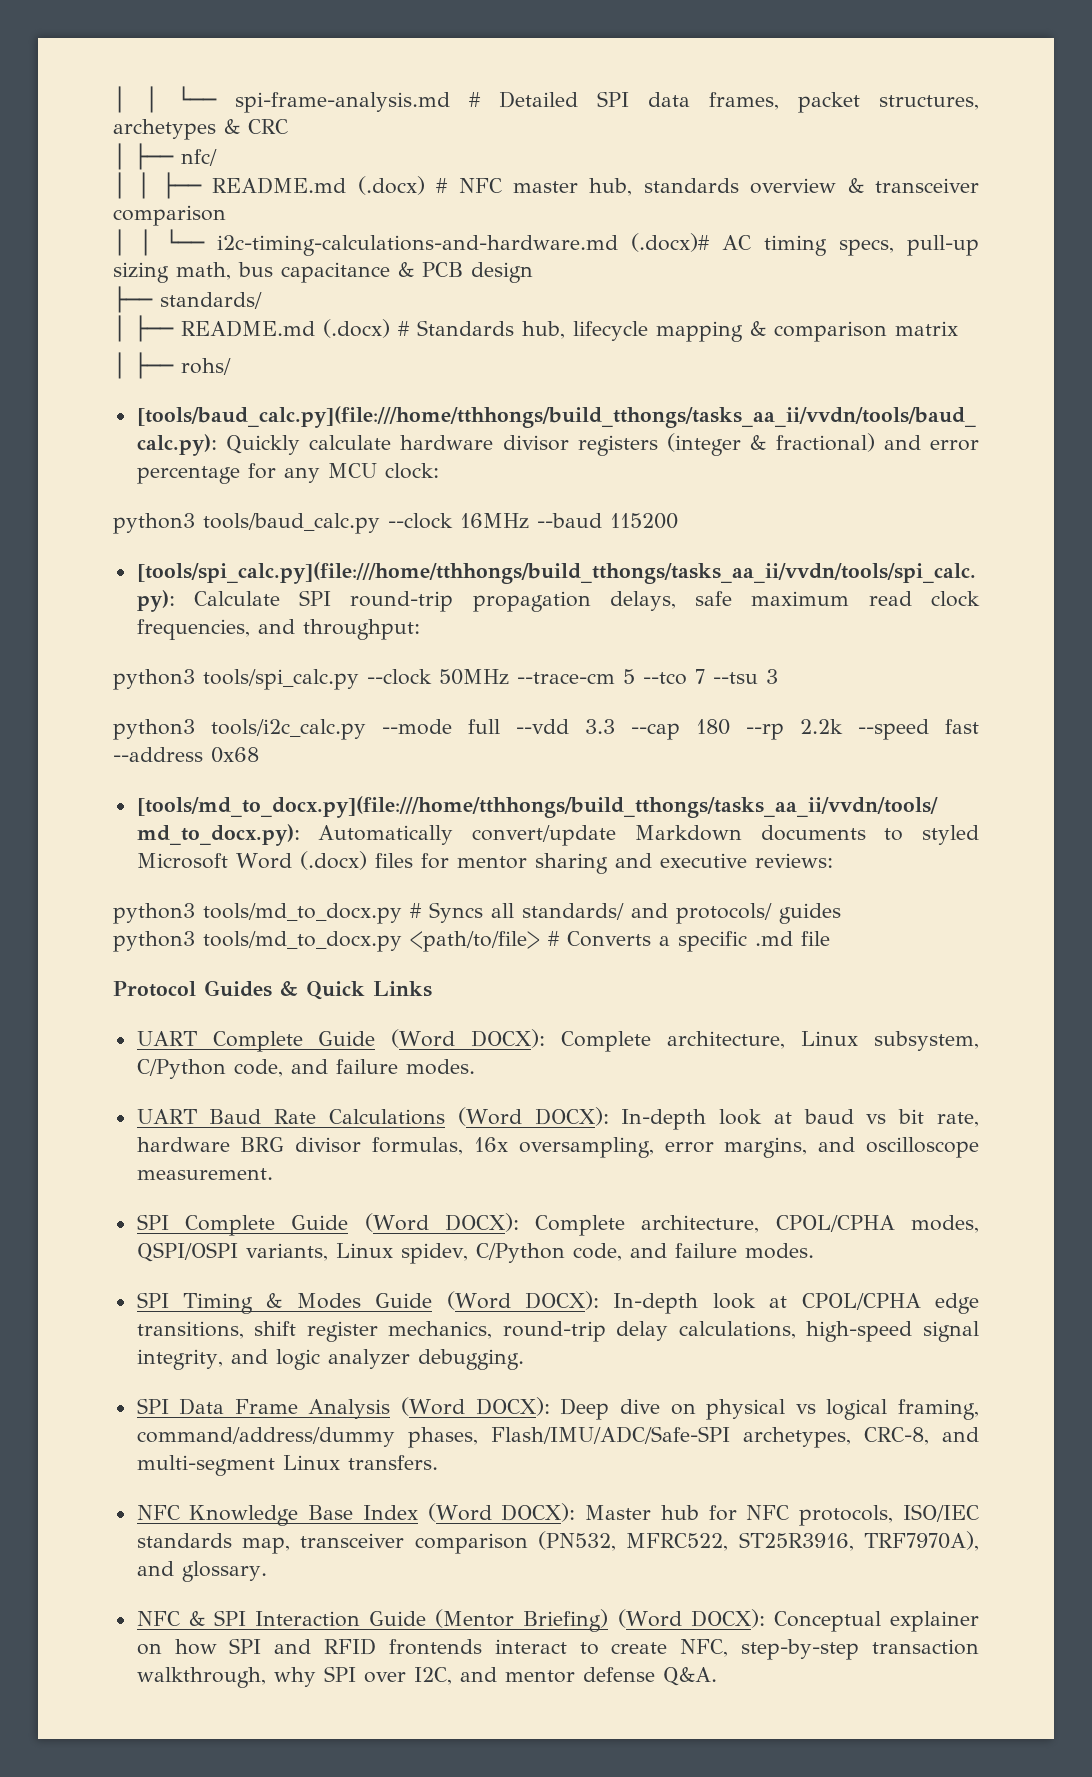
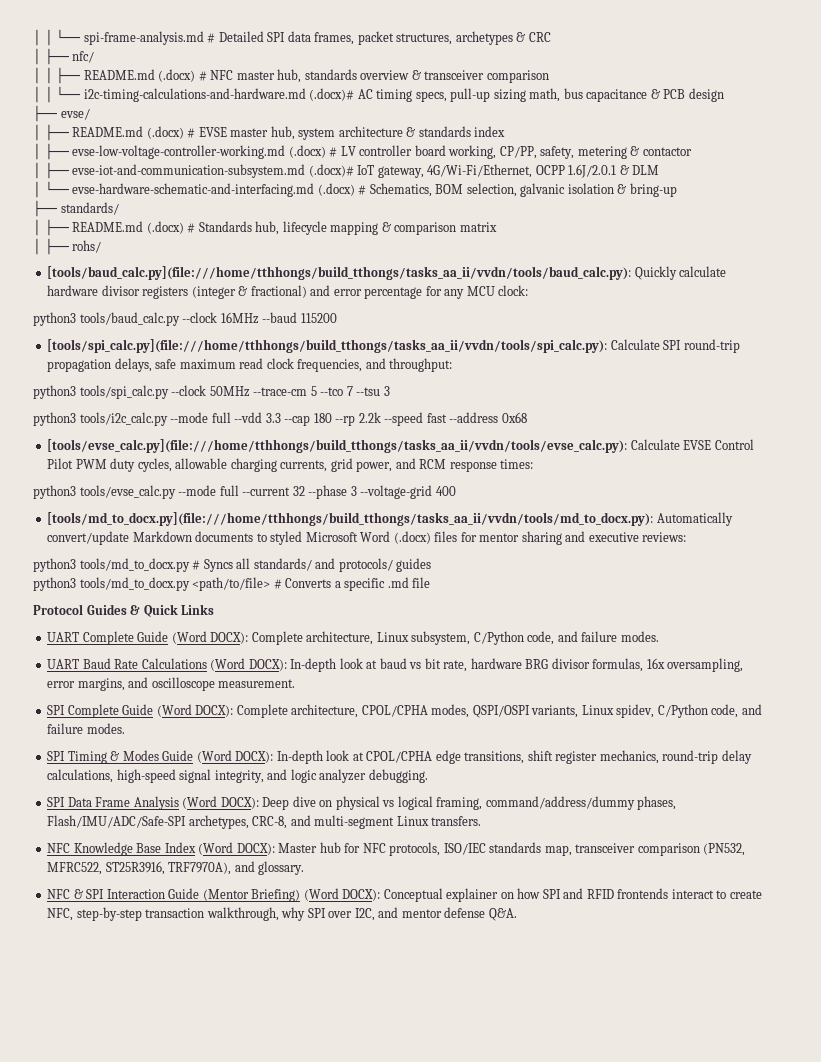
+ ├── evse/
+ │ ├── README.md (.docx) # EVSE master hub, system architecture & standards index
+ │ ├── evse-low-voltage-controller-working.md (.docx) # LV controller board working, CP/PP, safety, metering & contactor
+ │ ├── evse-iot-and-communication-subsystem.md (.docx)# IoT gateway, 4G/Wi-Fi/Ethernet, OCPP 1.6J/2.0.1 & DLM
+ │ └── evse-hardware-schematic-and-interfacing.md (.docx) # Schematics, BOM selection, galvanic isolation & bring-up
+ [tools/evse_calc.py](file:///home/tthhongs/build_tthongs/tasks_aa_ii/vvdn/tools/evse_calc.py): Calculate EVSE Control Pilot PWM duty cycles, allowable charging currents, grid power, and RCM response times:
+ python3 tools/evse_calc.py --mode full --current 32 --phase 3 --voltage-grid 400

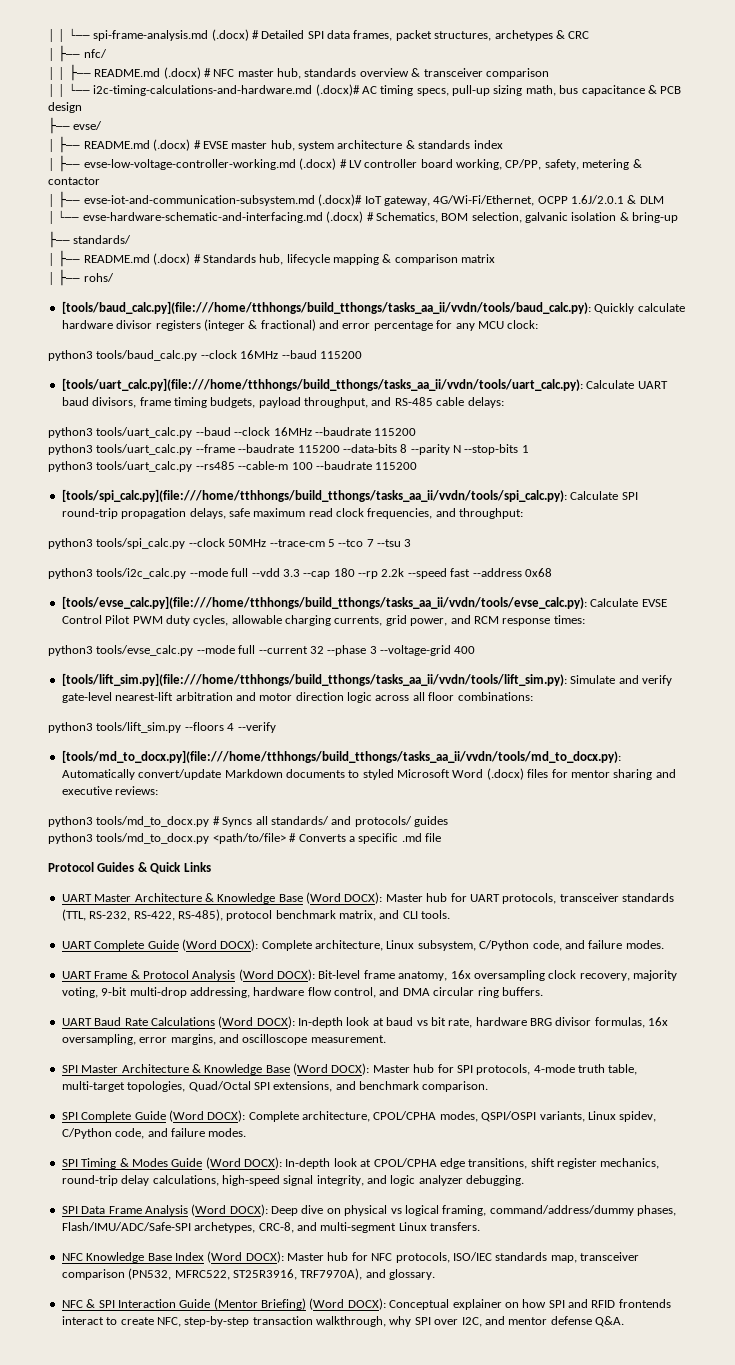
- │ │ └── spi-frame-analysis.md # Detailed SPI data frames, packet structures, archetypes & CRC
+ │ │ └── spi-frame-analysis.md (.docx) # Detailed SPI data frames, packet structures, archetypes & CRC
+ [tools/uart_calc.py](file:///home/tthhongs/build_tthongs/tasks_aa_ii/vvdn/tools/uart_calc.py): Calculate UART baud divisors, frame timing budgets, payload throughput, and RS-485 cable delays:
+ python3 tools/uart_calc.py --baud --clock 16MHz --baudrate 115200
+ python3 tools/uart_calc.py --frame --baudrate 115200 --data-bits 8 --parity N --stop-bits 1
+ python3 tools/uart_calc.py --rs485 --cable-m 100 --baudrate 115200
+ [tools/lift_sim.py](file:///home/tthhongs/build_tthongs/tasks_aa_ii/vvdn/tools/lift_sim.py): Simulate and verify gate-level nearest-lift arbitration and motor direction logic across all floor combinations:
+ python3 tools/lift_sim.py --floors 4 --verify
+ UART Master Architecture & Knowledge Base (Word DOCX): Master hub for UART protocols, transceiver standards (TTL, RS-232, RS-422, RS-485), protocol benchmark matrix, and CLI tools.
+ UART Frame & Protocol Analysis (Word DOCX): Bit-level frame anatomy, 16x oversampling clock recovery, majority voting, 9-bit multi-drop addressing, hardware flow control, and DMA circular ring buffers.
+ SPI Master Architecture & Knowledge Base (Word DOCX): Master hub for SPI protocols, 4-mode truth table, multi-target topologies, Quad/Octal SPI extensions, and benchmark comparison.

